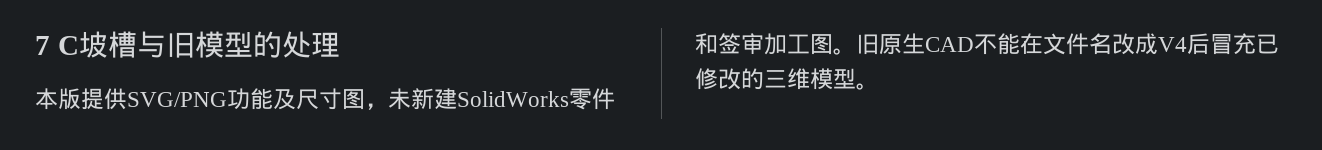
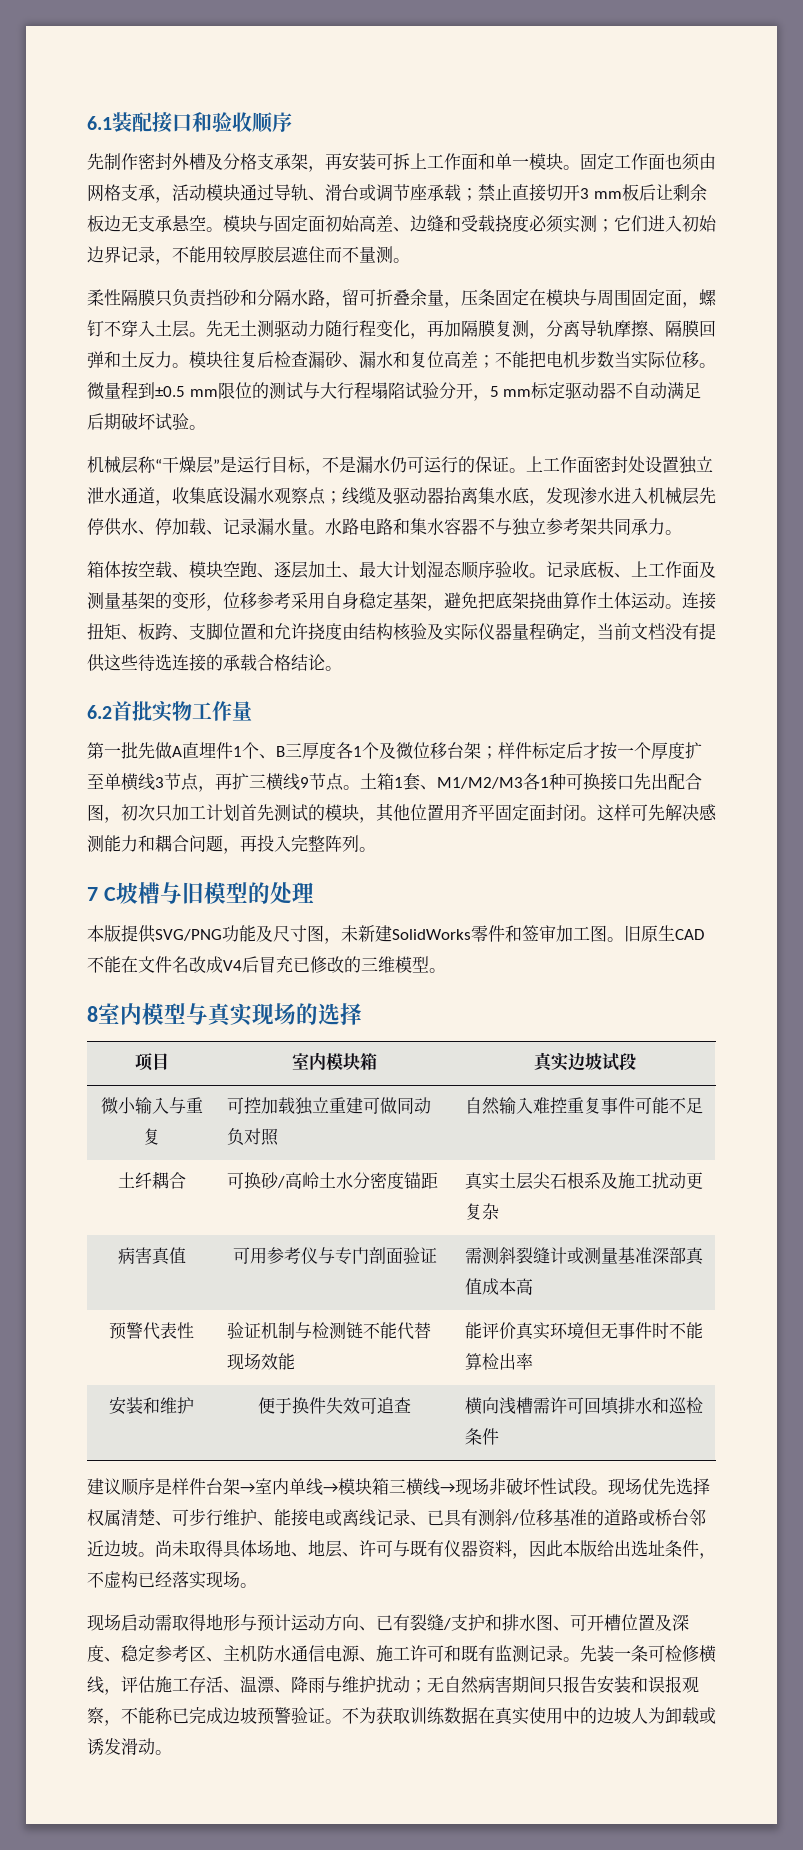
+ 6.1装配接口和验收顺序
+ 先制作密封外槽及分格支承架，再安装可拆上工作面和单一模块。固定工作面也须由网格支承，活动模块通过导轨、滑台或调节座承载；禁止直接切开3 mm板后让剩余板边无支承悬空。模块与固定面初始高差、边缝和受载挠度必须实测；它们进入初始边界记录，不能用较厚胶层遮住而不量测。
+ 柔性隔膜只负责挡砂和分隔水路，留可折叠余量，压条固定在模块与周围固定面，螺钉不穿入土层。先无土测驱动力随行程变化，再加隔膜复测，分离导轨摩擦、隔膜回弹和土反力。模块往复后检查漏砂、漏水和复位高差；不能把电机步数当实际位移。微量程到±0.5 mm限位的测试与大行程塌陷试验分开，5 mm标定驱动器不自动满足后期破坏试验。
+ 机械层称“干燥层”是运行目标，不是漏水仍可运行的保证。上工作面密封处设置独立泄水通道，收集底设漏水观察点；线缆及驱动器抬离集水底，发现渗水进入机械层先停供水、停加载、记录漏水量。水路电路和集水容器不与独立参考架共同承力。
+ 箱体按空载、模块空跑、逐层加土、最大计划湿态顺序验收。记录底板、上工作面及测量基架的变形，位移参考采用自身稳定基架，避免把底架挠曲算作土体运动。连接扭矩、板跨、支脚位置和允许挠度由结构核验及实际仪器量程确定，当前文档没有提供这些待选连接的承载合格结论。
+ 6.2首批实物工作量
+ 第一批先做A直埋件1个、B三厚度各1个及微位移台架；样件标定后才按一个厚度扩至单横线3节点，再扩三横线9节点。土箱1套、M1/M2/M3各1种可换接口先出配合图，初次只加工计划首先测试的模块，其他位置用齐平固定面封闭。这样可先解决感测能力和耦合问题，再投入完整阵列。
+ 8室内模型与真实现场的选择
+ 项目 | 室内模块箱 | 真实边坡试段
+ 微小输入与重复 | 可控加载独立重建可做同动负对照 | 自然输入难控重复事件可能不足
+ 土纤耦合 | 可换砂/高岭土水分密度锚距 | 真实土层尖石根系及施工扰动更复杂
+ 病害真值 | 可用参考仪与专门剖面验证 | 需测斜裂缝计或测量基准深部真值成本高
+ 预警代表性 | 验证机制与检测链不能代替现场效能 | 能评价真实环境但无事件时不能算检出率
+ 安装和维护 | 便于换件失效可追查 | 横向浅槽需许可回填排水和巡检条件
+ 建议顺序是样件台架→室内单线→模块箱三横线→现场非破坏性试段。现场优先选择权属清楚、可步行维护、能接电或离线记录、已具有测斜/位移基准的道路或桥台邻近边坡。尚未取得具体场地、地层、许可与既有仪器资料，因此本版给出选址条件，不虚构已经落实现场。
+ 现场启动需取得地形与预计运动方向、已有裂缝/支护和排水图、可开槽位置及深度、稳定参考区、主机防水通信电源、施工许可和既有监测记录。先装一条可检修横线，评估施工存活、温漂、降雨与维护扰动；无自然病害期间只报告安装和误报观察，不能称已完成边坡预警验证。不为获取训练数据在真实使用中的边坡人为卸载或诱发滑动。

